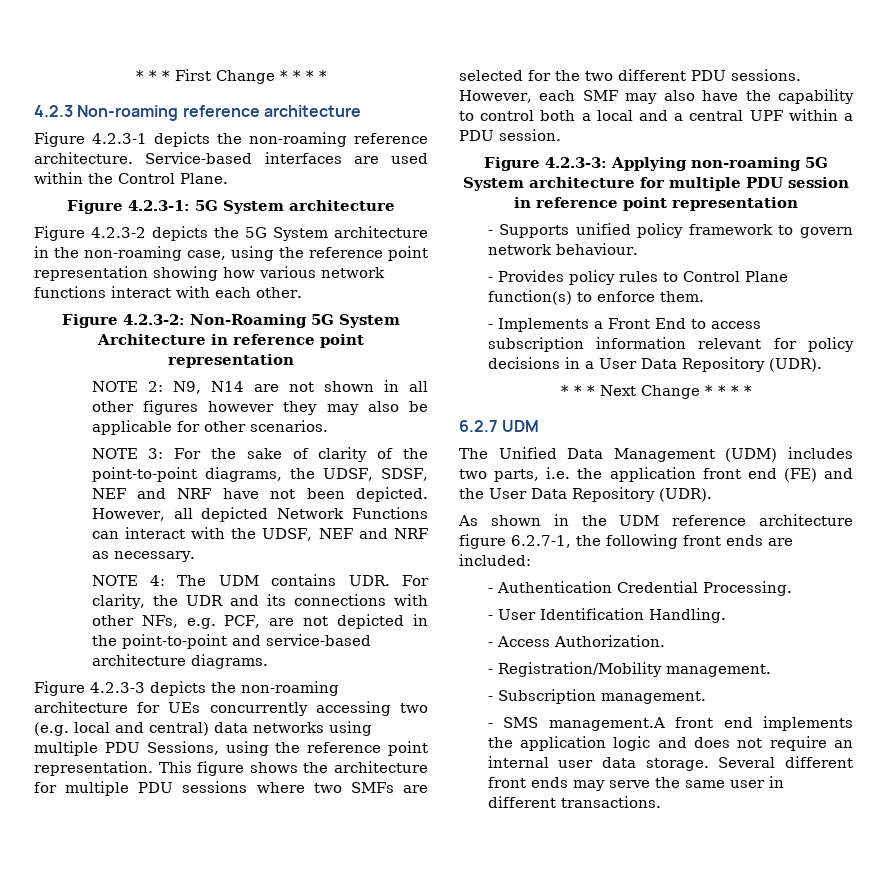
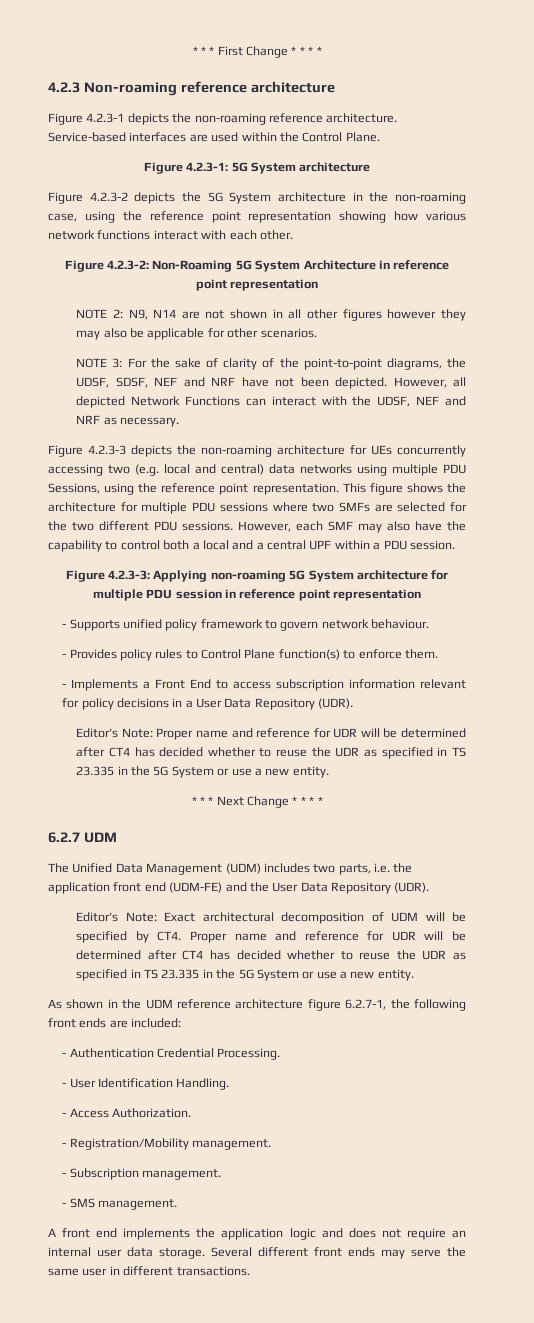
- NOTE 4: The UDM contains UDR. For clarity, the UDR and its connections with other NFs, e.g. PCF, are not depicted in the point-to-point and service-based architecture diagrams.
+ Editor’s Note: Proper name and reference for UDR will be determined after CT4 has decided whether to reuse the UDR as specified in TS 23.335 in the 5G System or use a new entity.
- The Unified Data Management (UDM) includes two parts, i.e. the application front end (FE) and the User Data Repository (UDR).
+ The Unified Data Management (UDM) includes two parts, i.e. the application front end (UDM-FE) and the User Data Repository (UDR).
+ Editor’s Note: Exact architectural decomposition of UDM will be specified by CT4. Proper name and reference for UDR will be determined after CT4 has decided whether to reuse the UDR as specified in TS 23.335 in the 5G System or use a new entity.
- - SMS management.A front end implements the application logic and does not require an internal user data storage.
+ - SMS management.
+ A front end implements the application logic and does not require an internal user data storage.

